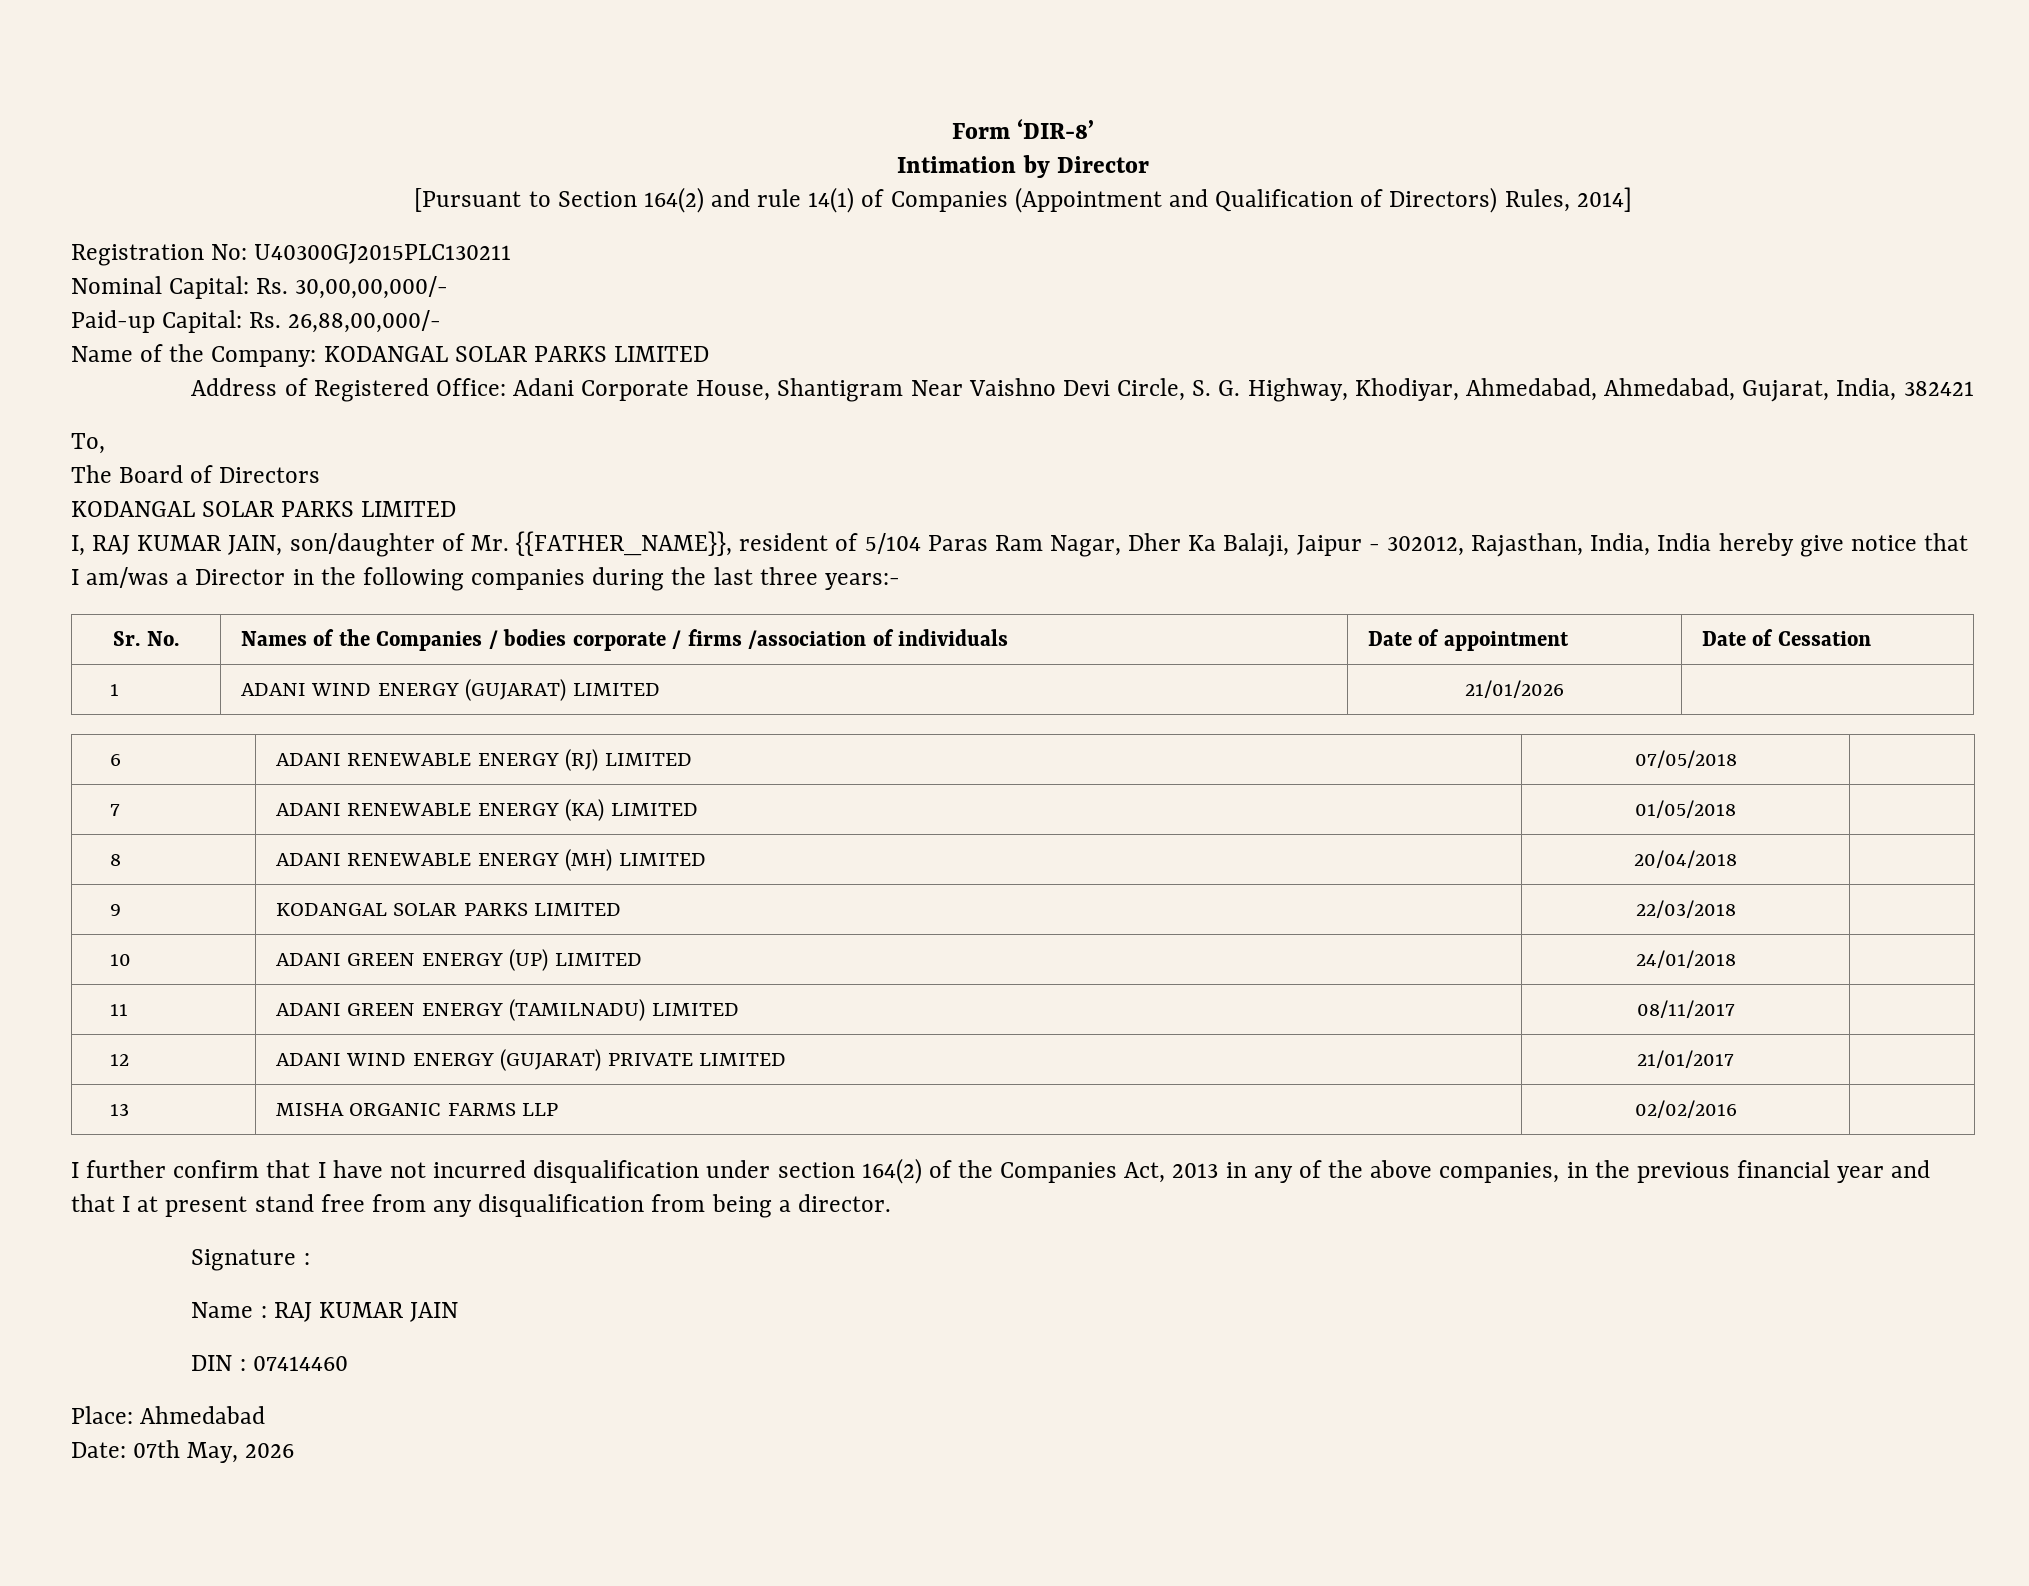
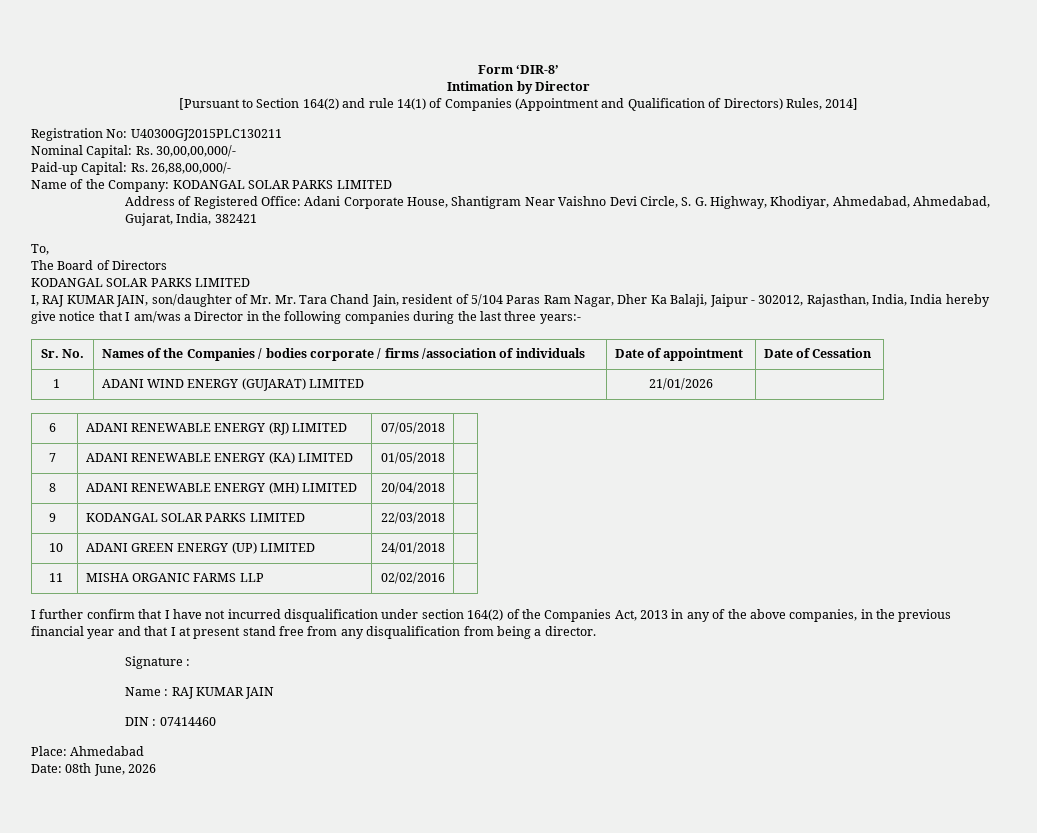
- I, RAJ KUMAR JAIN, son/daughter of Mr. {{FATHER_NAME}}, resident of 5/104 Paras Ram Nagar, Dher Ka Balaji, Jaipur - 302012, Rajasthan, India, India hereby give notice that I am/was a Director in the following companies during the last three years:-
+ I, RAJ KUMAR JAIN, son/daughter of Mr. Mr. Tara Chand Jain, resident of 5/104 Paras Ram Nagar, Dher Ka Balaji, Jaipur - 302012, Rajasthan, India, India hereby give notice that I am/was a Director in the following companies during the last three years:-
- 11 | ADANI GREEN ENERGY (TAMILNADU) LIMITED | 08/11/2017 |
- 12 | ADANI WIND ENERGY (GUJARAT) PRIVATE LIMITED | 21/01/2017 |
- 13 | MISHA ORGANIC FARMS LLP | 02/02/2016 |
+ 11 | MISHA ORGANIC FARMS LLP | 02/02/2016 |
- Date: 07th May, 2026
+ Date: 08th June, 2026

